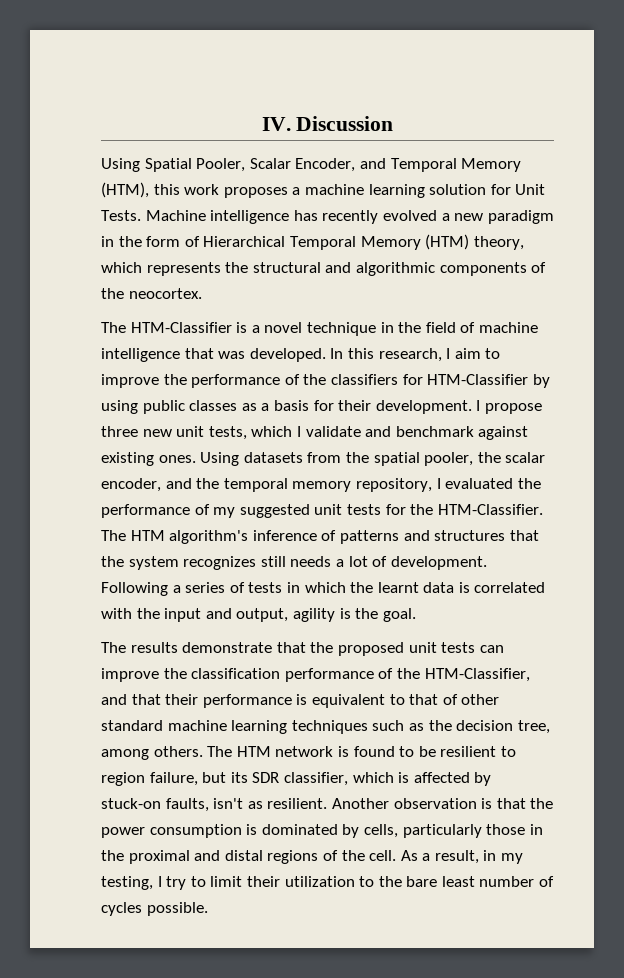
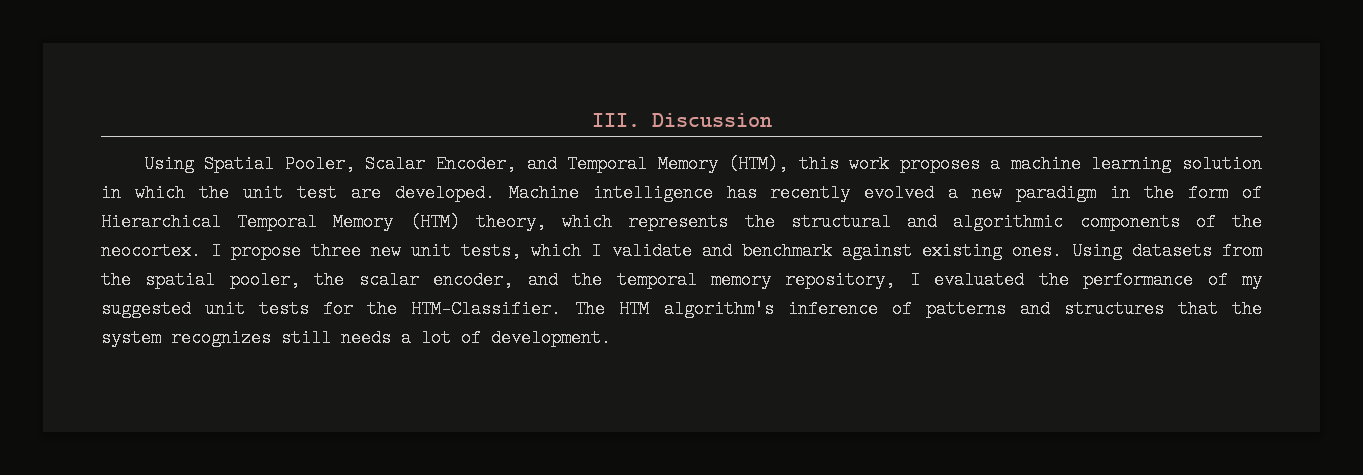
- IV. Discussion
+ III. Discussion
- Using Spatial Pooler, Scalar Encoder, and Temporal Memory (HTM), this work proposes a machine learning solution for Unit Tests.
+ Using Spatial Pooler, Scalar Encoder, and Temporal Memory (HTM), this work proposes a machine learning solution in which the unit test are developed.
- Machine intelligence has recently evolved a new paradigm in the form of Hierarchical Temporal Memory (HTM) theory, which represents the structural and algorithmic components of the neocortex.
- The HTM-Classifier is a novel technique in the field of machine intelligence that was developed. In this research, I aim to improve the performance of the classifiers for HTM-Classifier by using public classes as a basis for their development. I propose three new unit tests, which I validate and benchmark against existing ones.
+ Machine intelligence has recently evolved a new paradigm in the form of Hierarchical Temporal Memory (HTM) theory, which represents the structural and algorithmic components of the neocortex. I propose three new unit tests, which I validate and benchmark against existing ones.
- Following a series of tests in which the learnt data is correlated with the input and output, agility is the goal.
- The results demonstrate that the proposed unit tests can improve the classification performance of the HTM-Classifier, and that their performance is equivalent to that of other standard machine learning techniques such as the decision tree, among others. The HTM network is found to be resilient to region failure, but its SDR classifier, which is affected by stuck-on faults, isn't as resilient. Another observation is that the power consumption is dominated by cells, particularly those in the proximal and distal regions of the cell. As a result, in my testing, I try to limit their utilization to the bare least number of cycles possible.

